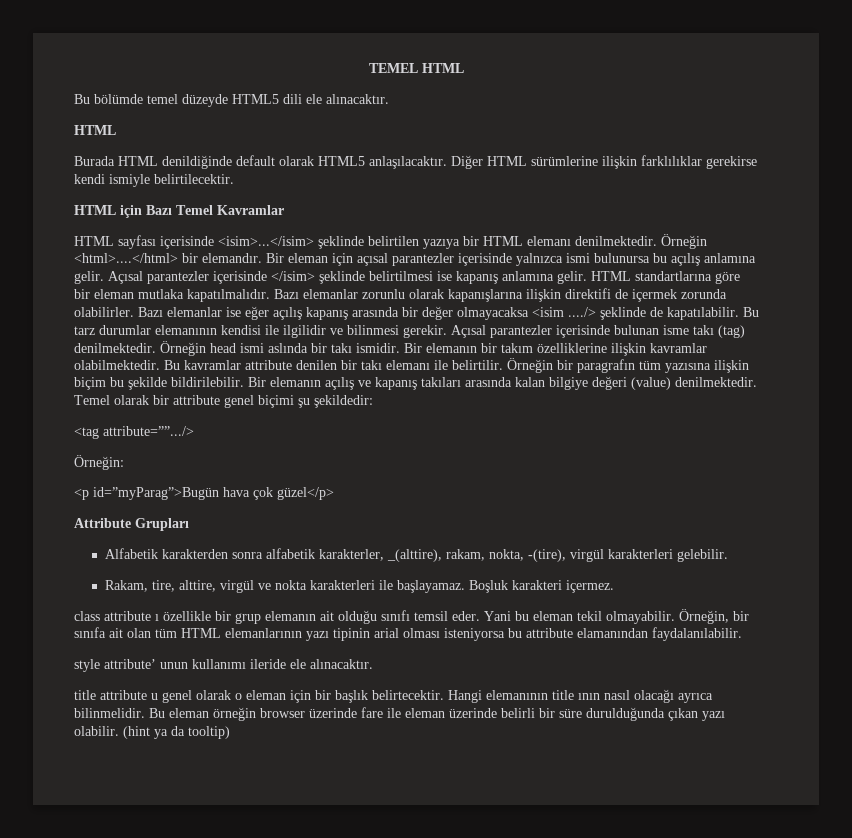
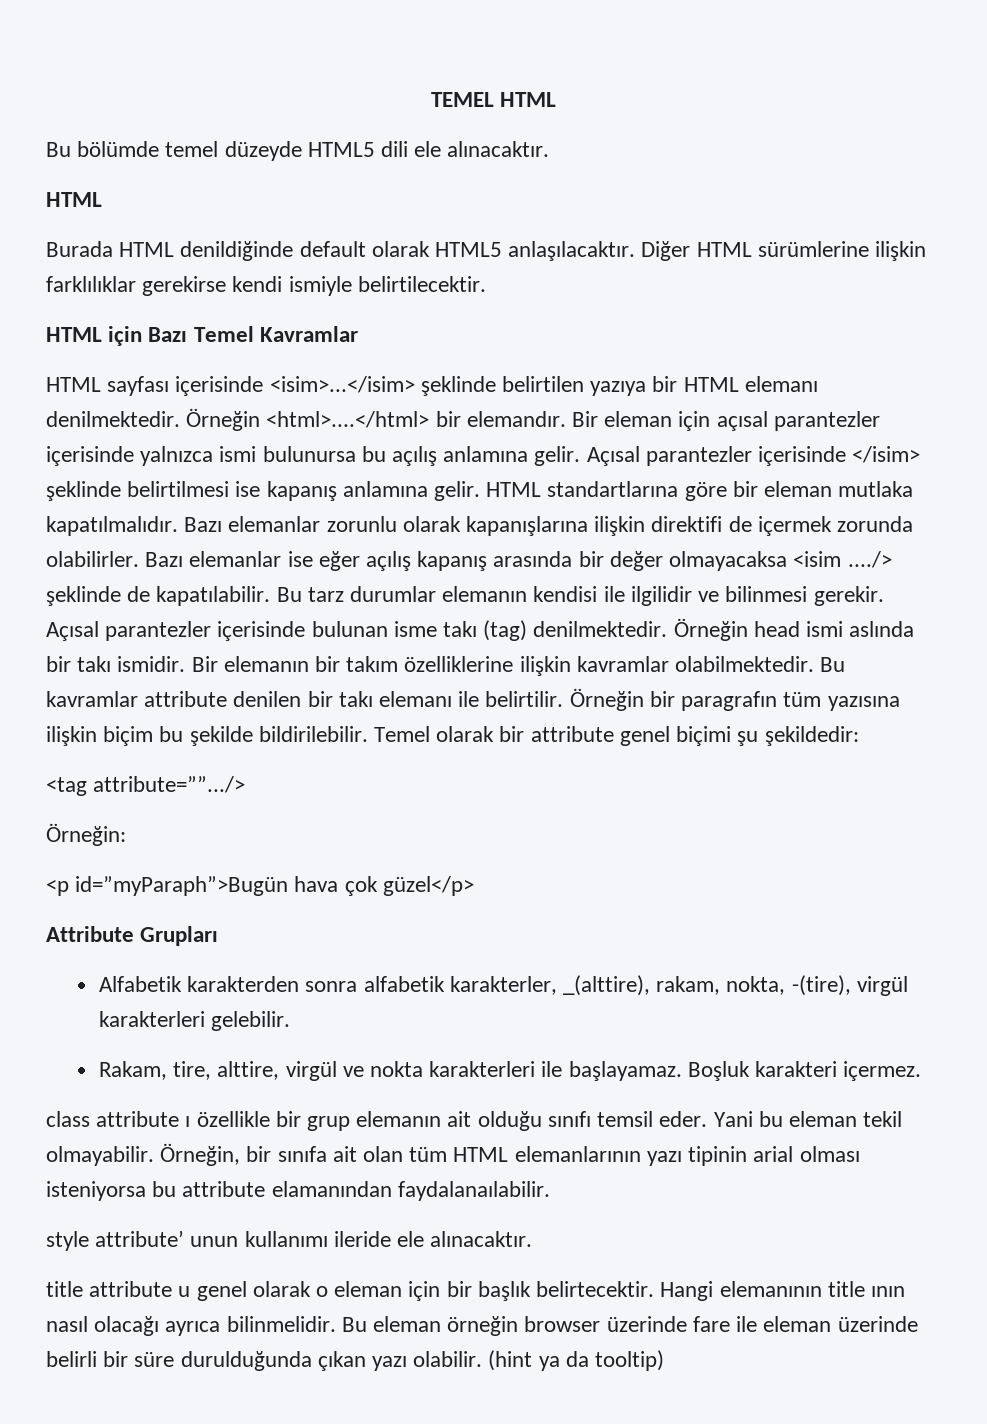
- Bu tarz durumlar elemanının kendisi ile ilgilidir ve bilinmesi gerekir.
+ Bu tarz durumlar elemanın kendisi ile ilgilidir ve bilinmesi gerekir.
- Bir elemanın açılış ve kapanış takıları arasında kalan bilgiye değeri (value) denilmektedir.
- <p id=”myParag”>Bugün hava çok güzel</p>
+ <p id=”myParaph”>Bugün hava çok güzel</p>
- Örneğin, bir sınıfa ait olan tüm HTML elemanlarının yazı tipinin arial olması isteniyorsa bu attribute elamanından faydalanılabilir.
+ Örneğin, bir sınıfa ait olan tüm HTML elemanlarının yazı tipinin arial olması isteniyorsa bu attribute elamanından faydalanaılabilir.

